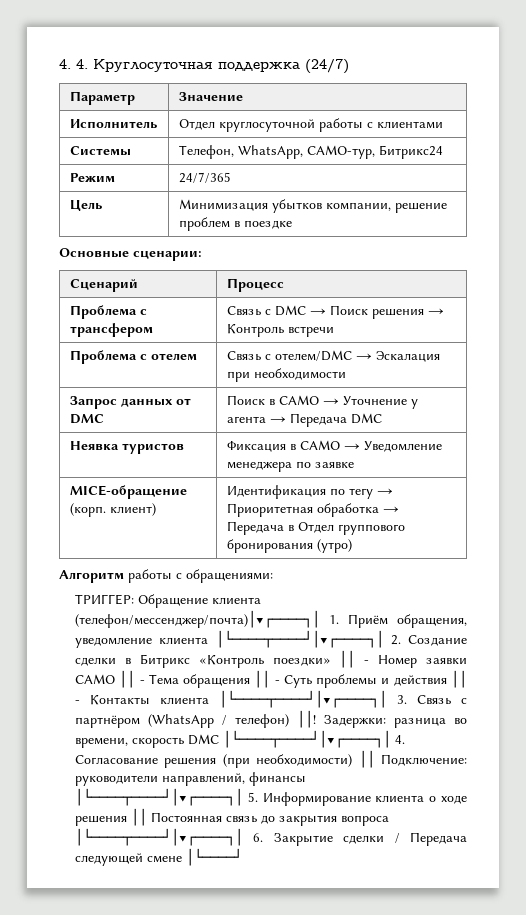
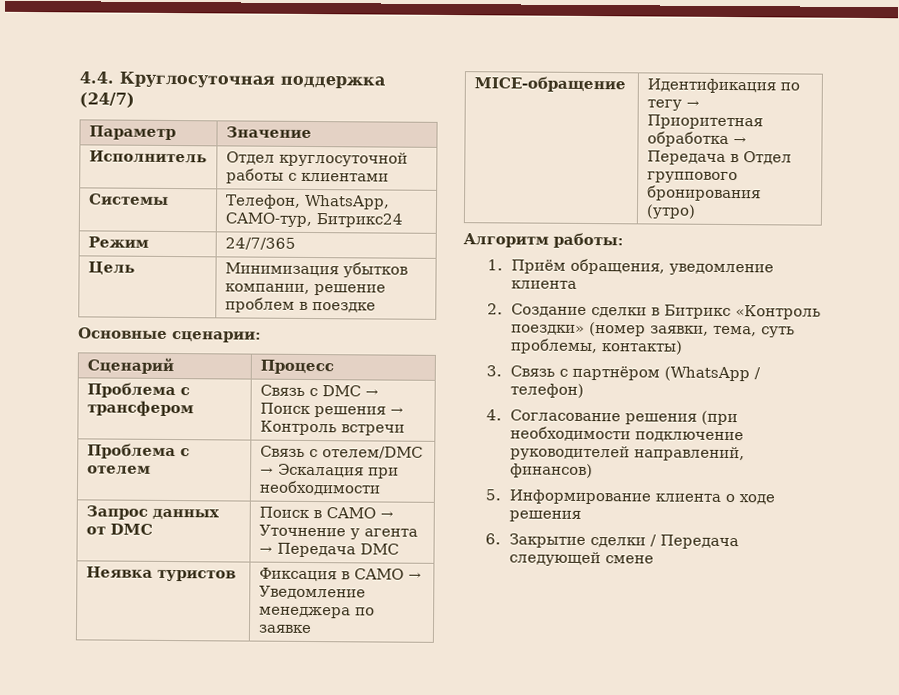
- 4. 4. Круглосуточная поддержка (24/7)
+ 4.4. Круглосуточная поддержка (24/7)
- MICE-обращение (корп. клиент) | Идентификация по тегу → Приоритетная обработка → Передача в Отдел группового бронирования (утро)
+ MICE-обращение | Идентификация по тегу → Приоритетная обработка → Передача в Отдел группового бронирования (утро)
- Алгоритм работы с обращениями:
- ТРИГГЕР: Обращение клиента (телефон/мессенджер/почта)│▼┌────┐│ 1. Приём обращения, уведомление клиента │└────┬────┘│▼┌────┐│ 2. Создание сделки в Битрикс «Контроль поездки» ││ - Номер заявки САМО ││ - Тема обращения ││ - Суть проблемы и действия ││ - Контакты клиента │└────┬────┘│▼┌────┐│ 3. Связь с партнёром (WhatsApp / телефон) ││! Задержки: разница во времени, скорость DMC │└────┬────┘│▼┌────┐│ 4. Согласование решения (при необходимости) ││ Подключение: руководители направлений, финансы │└────┬────┘│▼┌────┐│ 5. Информирование клиента о ходе решения ││ Постоянная связь до закрытия вопроса │└────┬────┘│▼┌────┐│ 6. Закрытие сделки / Передача следующей смене │└────┘
+ Алгоритм работы:
+ 1. Приём обращения, уведомление клиента
+ 2. Создание сделки в Битрикс «Контроль поездки» (номер заявки, тема, суть проблемы, контакты)
+ 3. Связь с партнёром (WhatsApp / телефон)
+ 4. Согласование решения (при необходимости подключение руководителей направлений, финансов)
+ 5. Информирование клиента о ходе решения
+ 6. Закрытие сделки / Передача следующей смене

